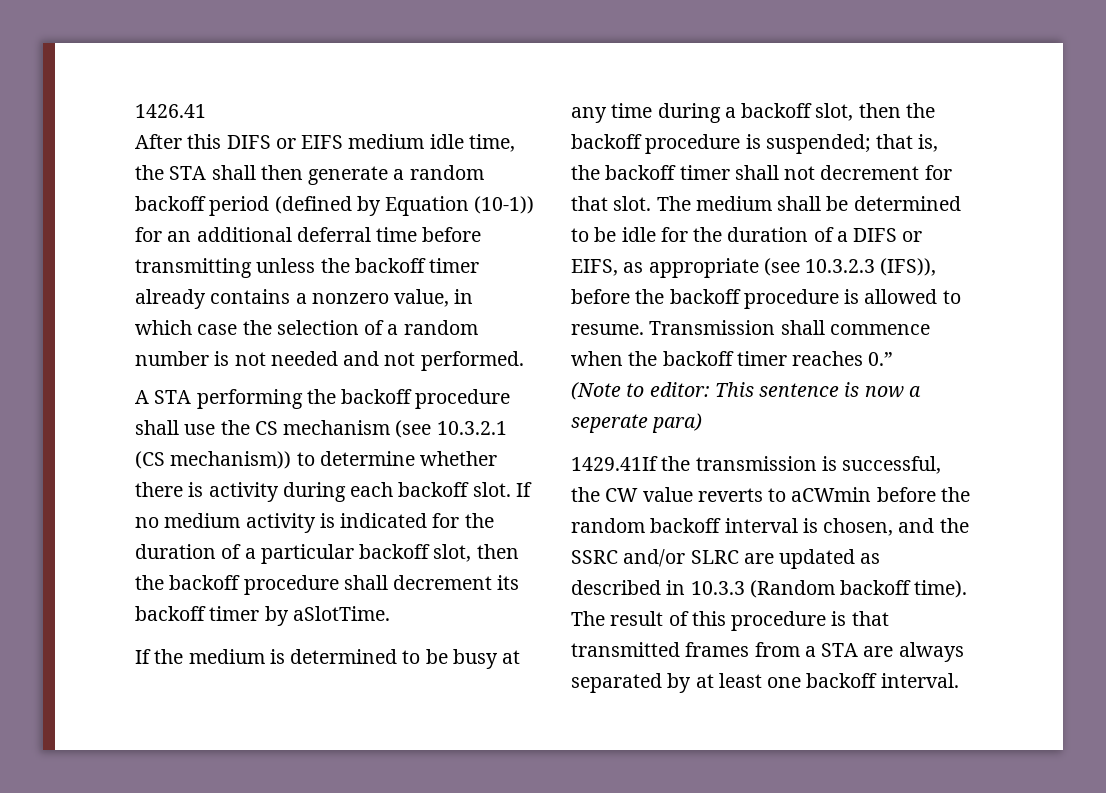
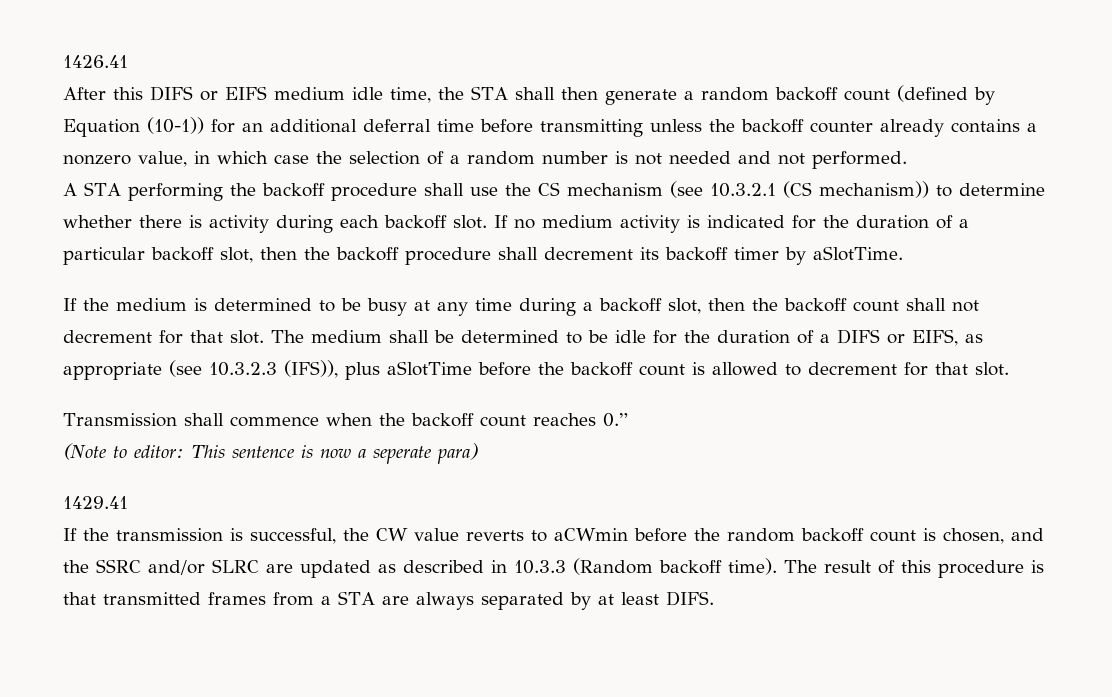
- After this DIFS or EIFS medium idle time, the STA shall then generate a random backoff period (defined by Equation (10-1)) for an additional deferral time before transmitting unless the backoff timer already contains a nonzero value, in which case the selection of a random number is not needed and not performed.
+ After this DIFS or EIFS medium idle time, the STA shall then generate a random backoff count (defined by Equation (10-1)) for an additional deferral time before transmitting unless the backoff counter already contains a nonzero value, in which case the selection of a random number is not needed and not performed.
- If the medium is determined to be busy at any time during a backoff slot, then the backoff procedure is suspended; that is, the backoff timer shall not decrement for that slot.
+ If the medium is determined to be busy at any time during a backoff slot, then the backoff count shall not decrement for that slot.
- The medium shall be determined to be idle for the duration of a DIFS or EIFS, as appropriate (see 10.3.2.3 (IFS)), before the backoff procedure is allowed to resume. Transmission shall commence when the backoff timer reaches 0.”
+ The medium shall be determined to be idle for the duration of a DIFS or EIFS, as appropriate (see 10.3.2.3 (IFS)), plus aSlotTime before the backoff count is allowed to decrement for that slot.
+ Transmission shall commence when the backoff count reaches 0.”
- 1429.41If the transmission is successful, the CW value reverts to aCWmin before the random backoff interval is chosen, and the SSRC and/or SLRC are updated as described in 10.3.3 (Random backoff time).
+ 1429.41
+ If the transmission is successful, the CW value reverts to aCWmin before the random backoff count is chosen, and the SSRC and/or SLRC are updated as described in 10.3.3 (Random backoff time).
- The result of this procedure is that transmitted frames from a STA are always separated by at least one backoff interval.
+ The result of this procedure is that transmitted frames from a STA are always separated by at least DIFS.

